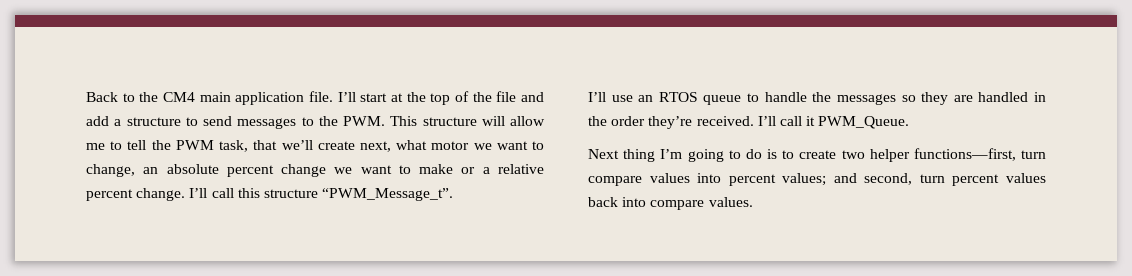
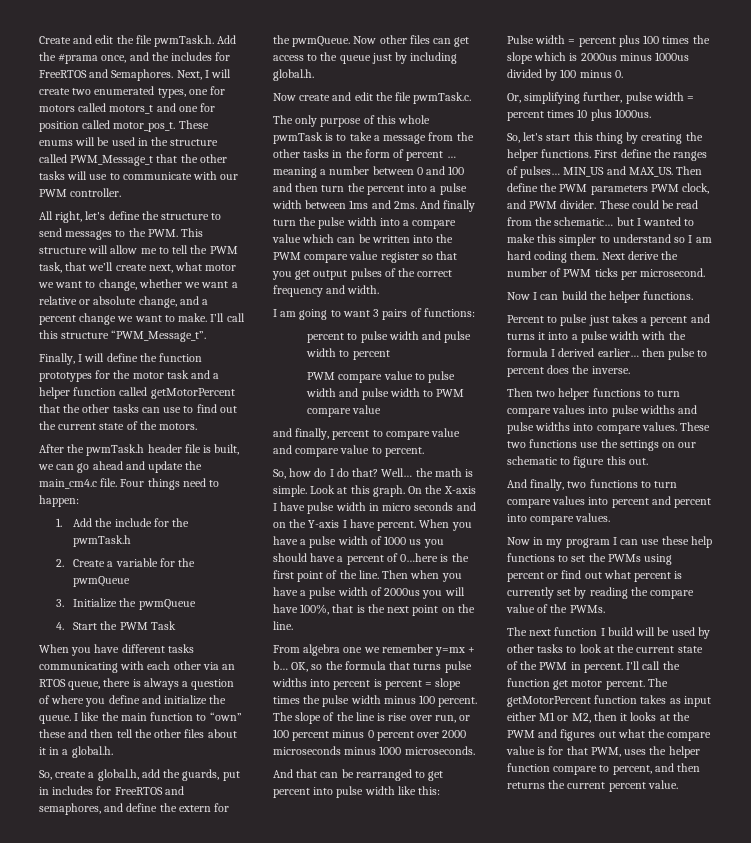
- Back to the CM4 main application file. I’ll start at the top of the file and add a structure to send messages to the PWM. This structure will allow me to tell the PWM task, that we’ll create next, what motor we want to change, an absolute percent change we want to make or a relative percent change.
+ Create and edit the file pwmTask.h. Add the #prama once, and the includes for FreeRTOS and Semaphores. Next, I will create two enumerated types, one for motors called motors_t and one for position called motor_pos_t. These enums will be used in the structure called PWM_Message_t that the other tasks will use to communicate with our PWM controller.
+ All right, let's define the structure to send messages to the PWM. This structure will allow me to tell the PWM task, that we’ll create next, what motor we want to change, whether we want a relative or absolute change, and a percent change we want to make.
- I’ll use an RTOS queue to handle the messages so they are handled in the order they’re received. I’ll call it PWM_Queue.
- Next thing I’m going to do is to create two helper functions—first, turn compare values into percent values; and second, turn percent values back into compare values.
+ Finally, I will define the function prototypes for the motor task and a helper function called getMotorPercent that the other tasks can use to find out the current state of the motors.
+ After the pwmTask.h header file is built, we can go ahead and update the main_cm4.c file. Four things need to happen:
+ 1. Add the include for the pwmTask.h
+ 2. Create a variable for the pwmQueue
+ 3. Initialize the pwmQueue
+ 4. Start the PWM Task
+ When you have different tasks communicating with each other via an RTOS queue, there is always a question of where you define and initialize the queue. I like the main function to “own” these and then tell the other files about it in a global.h.
+ So, create a global.h, add the guards, put in includes for FreeRTOS and semaphores, and define the extern for the pwmQueue. Now other files can get access to the queue just by including global.h.
+ Now create and edit the file pwmTask.c.
+ The only purpose of this whole pwmTask is to take a message from the other tasks in the form of percent … meaning a number between 0 and 100 and then turn the percent into a pulse width between 1ms and 2ms. And finally turn the pulse width into a compare value which can be written into the PWM compare value register so that you get output pulses of the correct frequency and width.
+ I am going to want 3 pairs of functions:
+ percent to pulse width and pulse width to percent
+ PWM compare value to pulse width and pulse width to PWM compare value
+ and finally, percent to compare value and compare value to percent.
+ So, how do I do that? Well… the math is simple. Look at this graph. On the X-axis I have pulse width in micro seconds and on the Y-axis I have percent. When you have a pulse width of 1000 us you should have a percent of 0…here is the first point of the line. Then when you have a pulse width of 2000us you will have 100%, that is the next point on the line.
+ From algebra one we remember y=mx + b… OK, so the formula that turns pulse widths into percent is percent = slope times the pulse width minus 100 percent. The slope of the line is rise over run, or 100 percent minus 0 percent over 2000 microseconds minus 1000 microseconds.
+ And that can be rearranged to get percent into pulse width like this:
+ Pulse width = percent plus 100 times the slope which is 2000us minus 1000us divided by 100 minus 0.
+ Or, simplifying further, pulse width = percent times 10 plus 1000us.
+ So, let's start this thing by creating the helper functions. First define the ranges of pulses… MIN_US and MAX_US. Then define the PWM parameters PWM clock, and PWM divider. These could be read from the schematic… but I wanted to make this simpler to understand so I am hard coding them. Next derive the number of PWM ticks per microsecond.
+ Now I can build the helper functions.
+ Percent to pulse just takes a percent and turns it into a pulse width with the formula I derived earlier… then pulse to percent does the inverse.
+ Then two helper functions to turn compare values into pulse widths and pulse widths into compare values. These two functions use the settings on our schematic to figure this out.
+ And finally, two functions to turn compare values into percent and percent into compare values.
+ Now in my program I can use these help functions to set the PWMs using percent or find out what percent is currently set by reading the compare value of the PWMs.
+ The next function I build will be used by other tasks to look at the current state of the PWM in percent. I'll call the function get motor percent. The getMotorPercent function takes as input either M1 or M2, then it looks at the PWM and figures out what the compare value is for that PWM, uses the helper function compare to percent, and then returns the current percent value.

